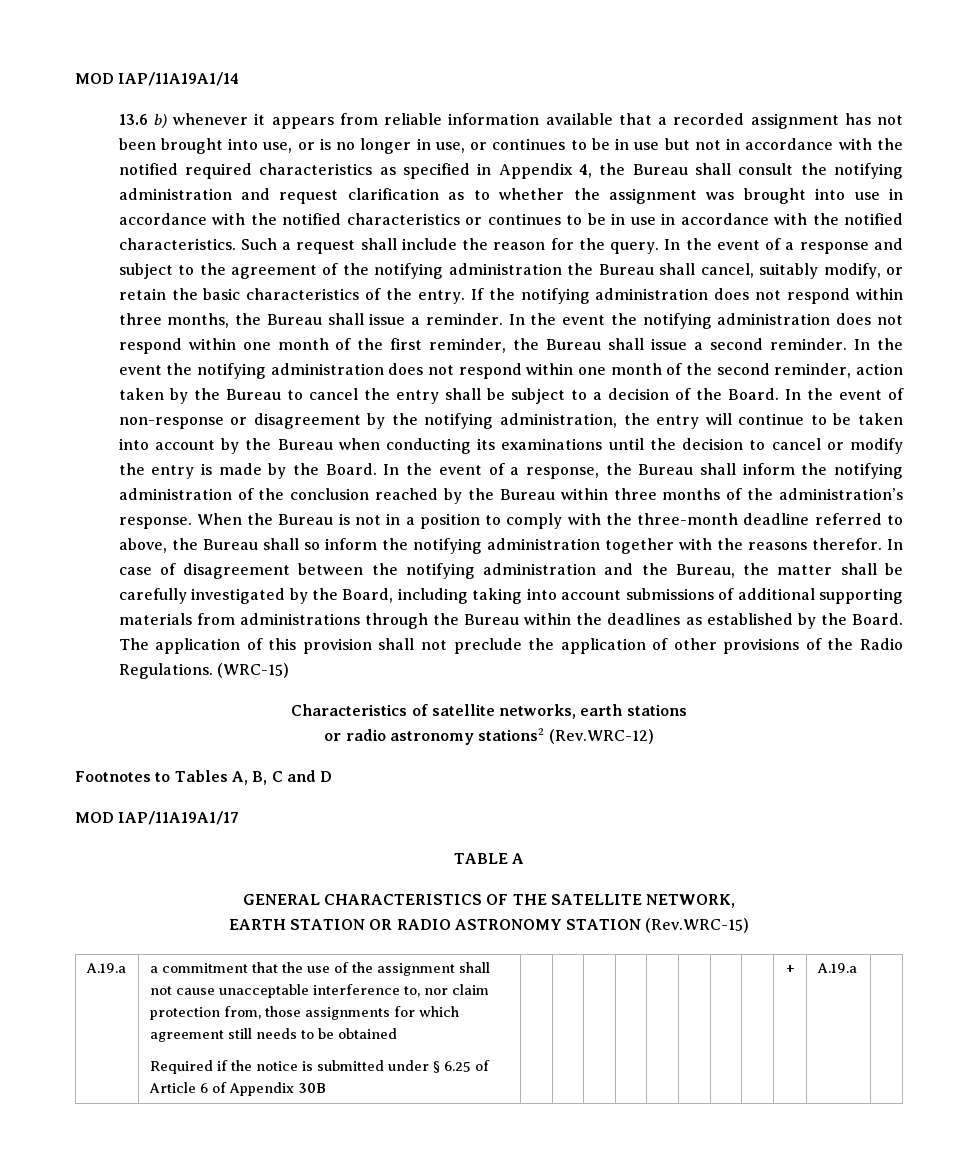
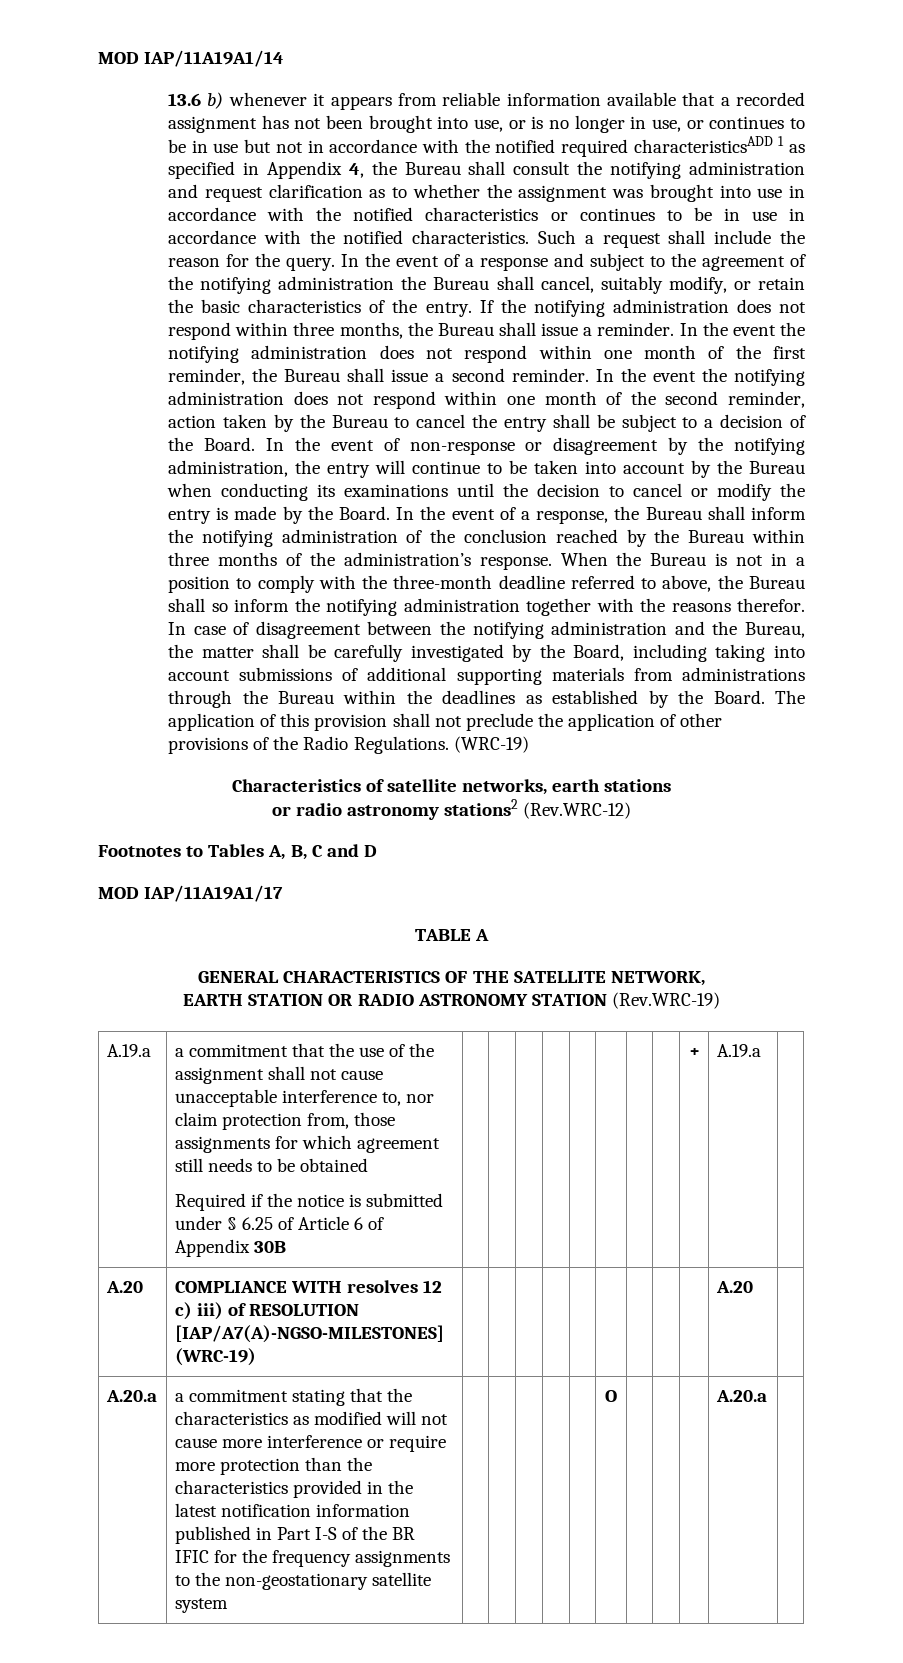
- 13.6 b) whenever it appears from reliable information available that a recorded assignment has not been brought into use, or is no longer in use, or continues to be in use but not in accordance with the notified required characteristics as specified in Appendix 4, the Bureau shall consult the notifying administration and request clarification as to whether the assignment was brought into use in accordance with the notified characteristics or continues to be in use in accordance with the notified characteristics.
+ 13.6 b) whenever it appears from reliable information available that a recorded assignment has not been brought into use, or is no longer in use, or continues to be in use but not in accordance with the notified required characteristicsADD 1 as specified in Appendix 4, the Bureau shall consult the notifying administration and request clarification as to whether the assignment was brought into use in accordance with the notified characteristics or continues to be in use in accordance with the notified characteristics.
- The application of this provision shall not preclude the application of other provisions of the Radio Regulations. (WRC-15)
+ The application of this provision shall not preclude the application of other provisions of the Radio Regulations. (WRC-19)
- EARTH STATION OR RADIO ASTRONOMY STATION (Rev.WRC-15)
+ EARTH STATION OR RADIO ASTRONOMY STATION (Rev.WRC-19)
+ A.20 | COMPLIANCE WITH resolves 12 c) iii) of RESOLUTION [IAP/A7(A)-NGSO-MILESTONES] (WRC-19) | | | | | | | | | | A.20 |
+ A.20.a | a commitment stating that the characteristics as modified will not cause more interference or require more protection than the characteristics provided in the latest notification information published in Part I-S of the BR IFIC for the frequency assignments to the non-geostationary satellite system | | | | | | O | | | | A.20.a

